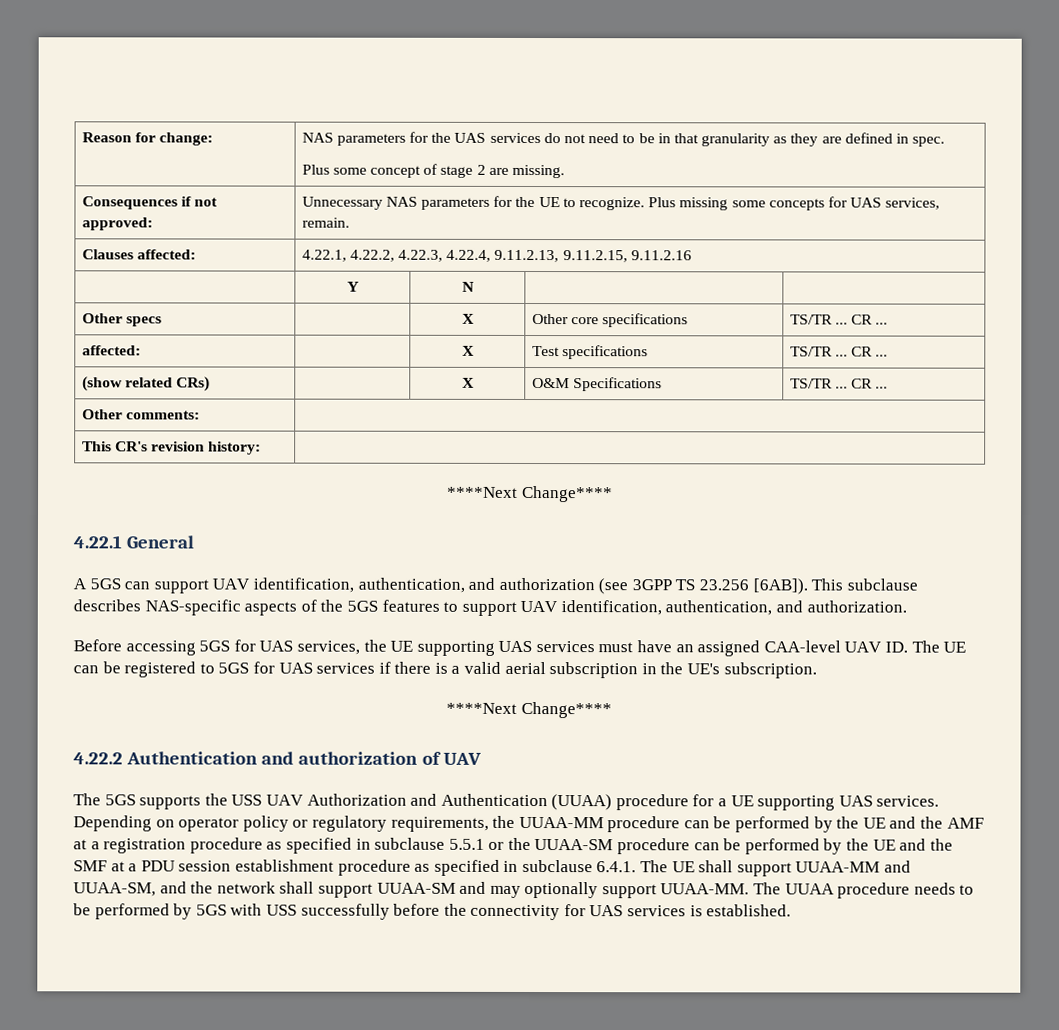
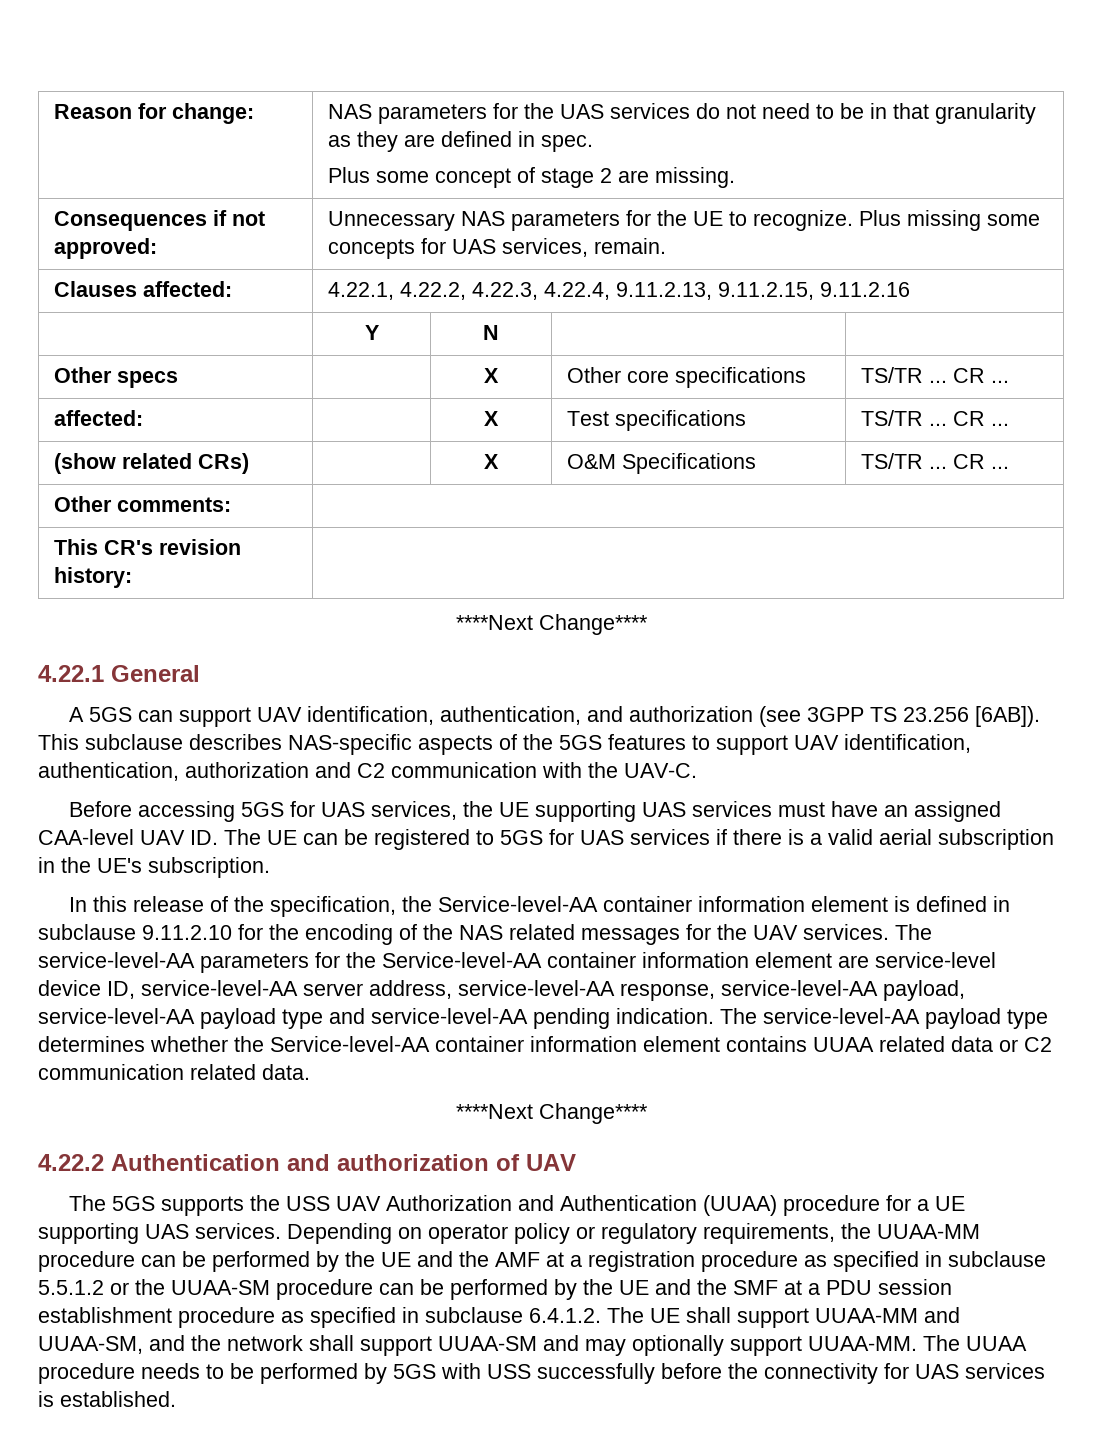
- This subclause describes NAS-specific aspects of the 5GS features to support UAV identification, authentication, and authorization.
+ This subclause describes NAS-specific aspects of the 5GS features to support UAV identification, authentication, authorization and C2 communication with the UAV-C.
+ In this release of the specification, the Service-level-AA container information element is defined in subclause 9.11.2.10 for the encoding of the NAS related messages for the UAV services. The service-level-AA parameters for the Service-level-AA container information element are service-level device ID, service-level-AA server address, service-level-AA response, service-level-AA payload, service-level-AA payload type and service-level-AA pending indication. The service-level-AA payload type determines whether the Service-level-AA container information element contains UUAA related data or C2 communication related data.
- Depending on operator policy or regulatory requirements, the UUAA-MM procedure can be performed by the UE and the AMF at a registration procedure as specified in subclause 5.5.1 or the UUAA-SM procedure can be performed by the UE and the SMF at a PDU session establishment procedure as specified in subclause 6.4.1. The UE shall support UUAA-MM and UUAA-SM, and the network shall support UUAA-SM and may optionally support UUAA-MM.
+ Depending on operator policy or regulatory requirements, the UUAA-MM procedure can be performed by the UE and the AMF at a registration procedure as specified in subclause 5.5.1.2 or the UUAA-SM procedure can be performed by the UE and the SMF at a PDU session establishment procedure as specified in subclause 6.4.1.2. The UE shall support UUAA-MM and UUAA-SM, and the network shall support UUAA-SM and may optionally support UUAA-MM.

